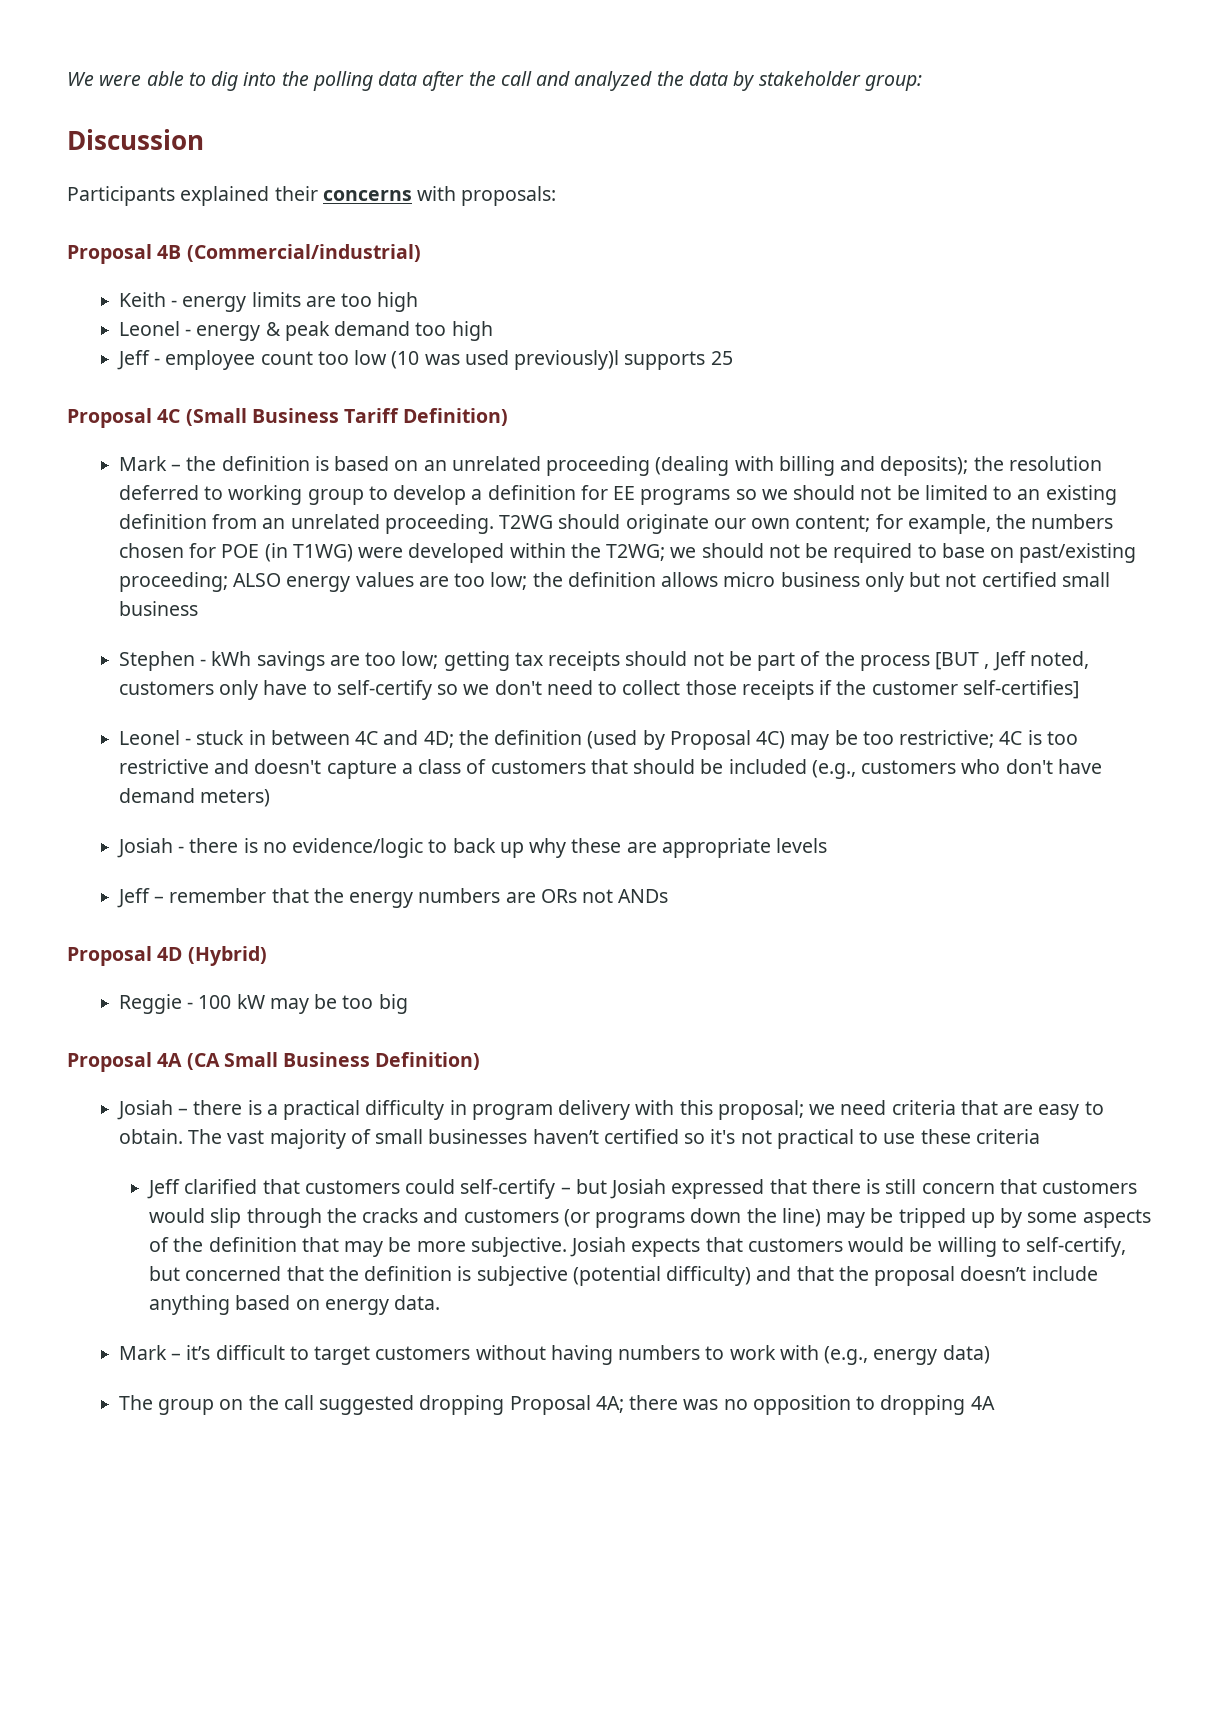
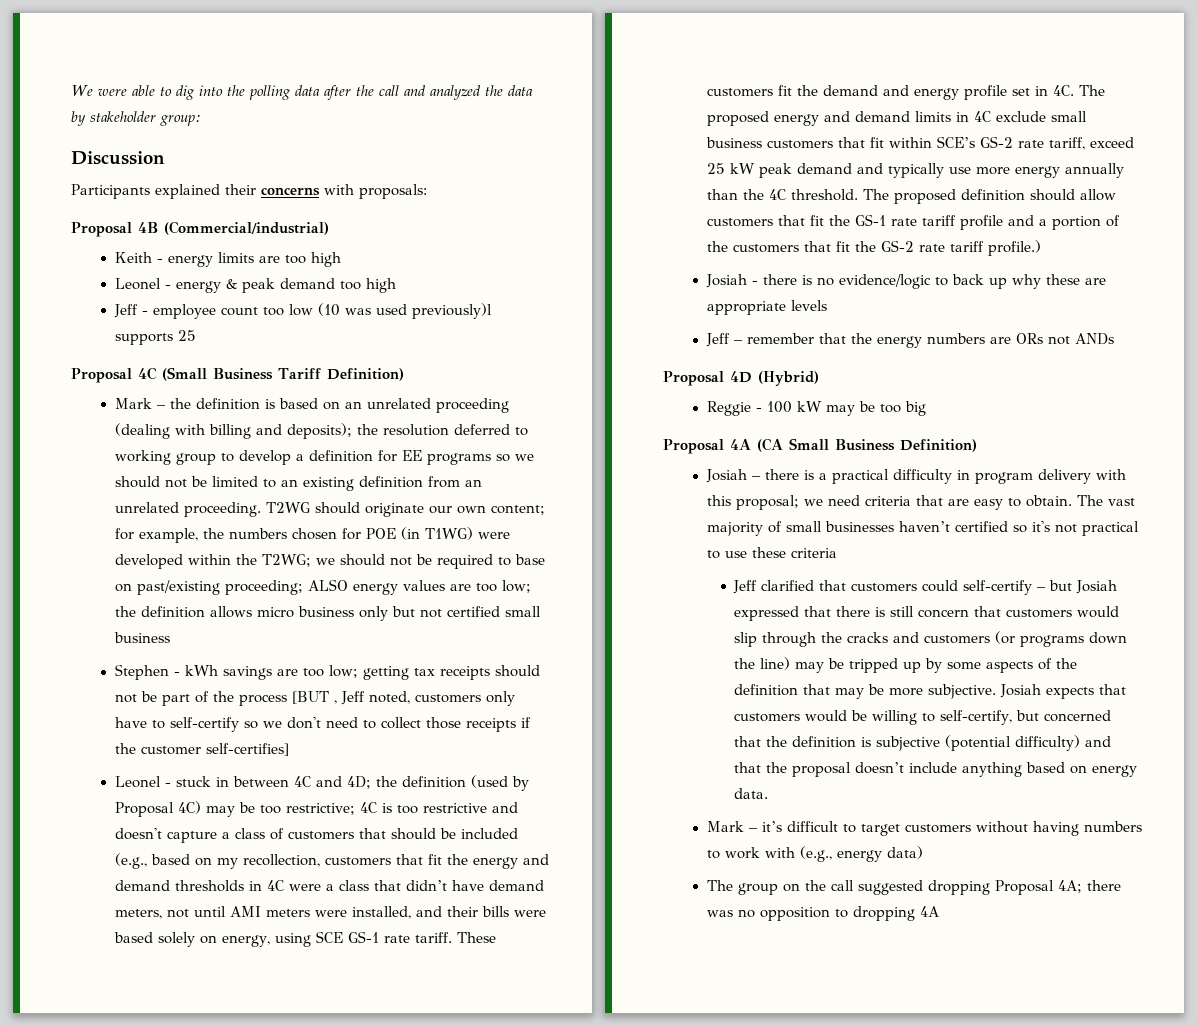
- Leonel - stuck in between 4C and 4D; the definition (used by Proposal 4C) may be too restrictive; 4C is too restrictive and doesn't capture a class of customers that should be included (e.g., customers who don't have demand meters)
+ Leonel - stuck in between 4C and 4D; the definition (used by Proposal 4C) may be too restrictive; 4C is too restrictive and doesn't capture a class of customers that should be included (e.g., based on my recollection, customers that fit the energy and demand thresholds in 4C were a class that didn’t have demand meters, not until AMI meters were installed, and their bills were based solely on energy, using SCE GS-1 rate tariff. These customers fit the demand and energy profile set in 4C. The proposed energy and demand limits in 4C exclude small business customers that fit within SCE’s GS-2 rate tariff, exceed 25 kW peak demand and typically use more energy annually than the 4C threshold. The proposed definition should allow customers that fit the GS-1 rate tariff profile and a portion of the customers that fit the GS-2 rate tariff profile.)

